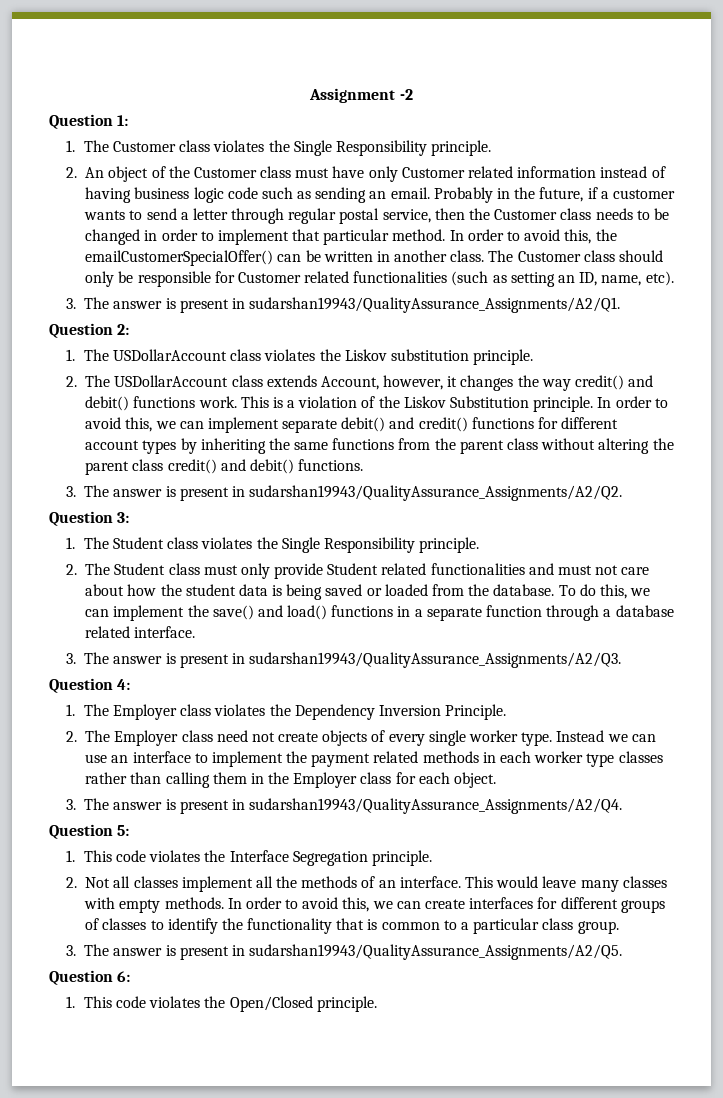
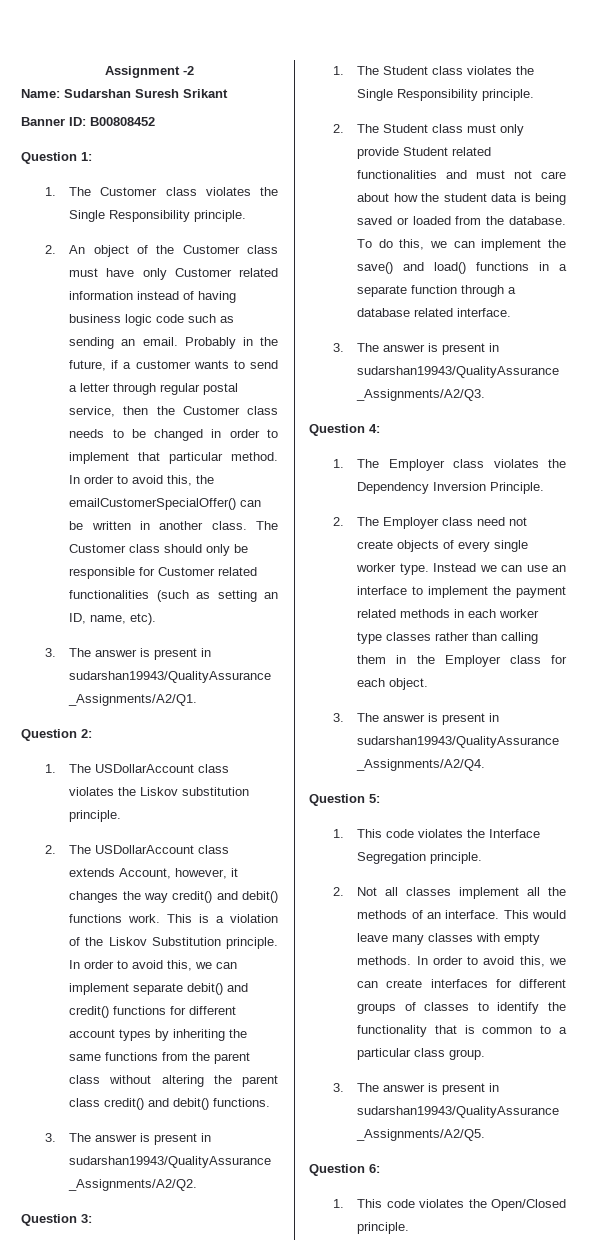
+ Name: Sudarshan Suresh Srikant
+ Banner ID: B00808452

